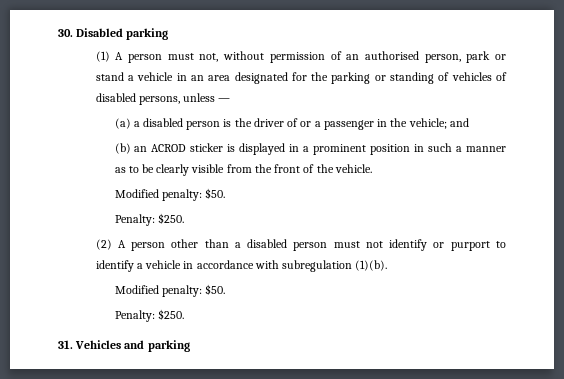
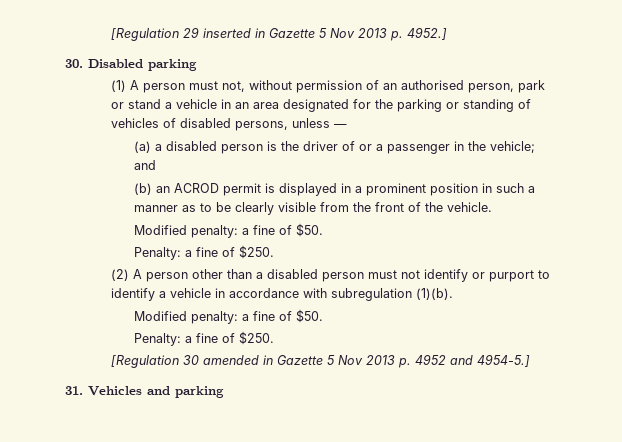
+ [Regulation 29 inserted in Gazette 5 Nov 2013 p. 4952.]
- (b) an ACROD sticker is displayed in a prominent position in such a manner as to be clearly visible from the front of the vehicle.
- Modified penalty: $50.
- Penalty: $250.
+ (b) an ACROD permit is displayed in a prominent position in such a manner as to be clearly visible from the front of the vehicle.
+ Modified penalty: a fine of $50.
+ Penalty: a fine of $250.
  (2) A person other than a disabled person must not identify or purport to identify a vehicle in accordance with subregulation (1)(b).
- Modified penalty: $50.
- Penalty: $250.
+ Modified penalty: a fine of $50.
+ Penalty: a fine of $250.
+ [Regulation 30 amended in Gazette 5 Nov 2013 p. 4952 and 4954-5.]

